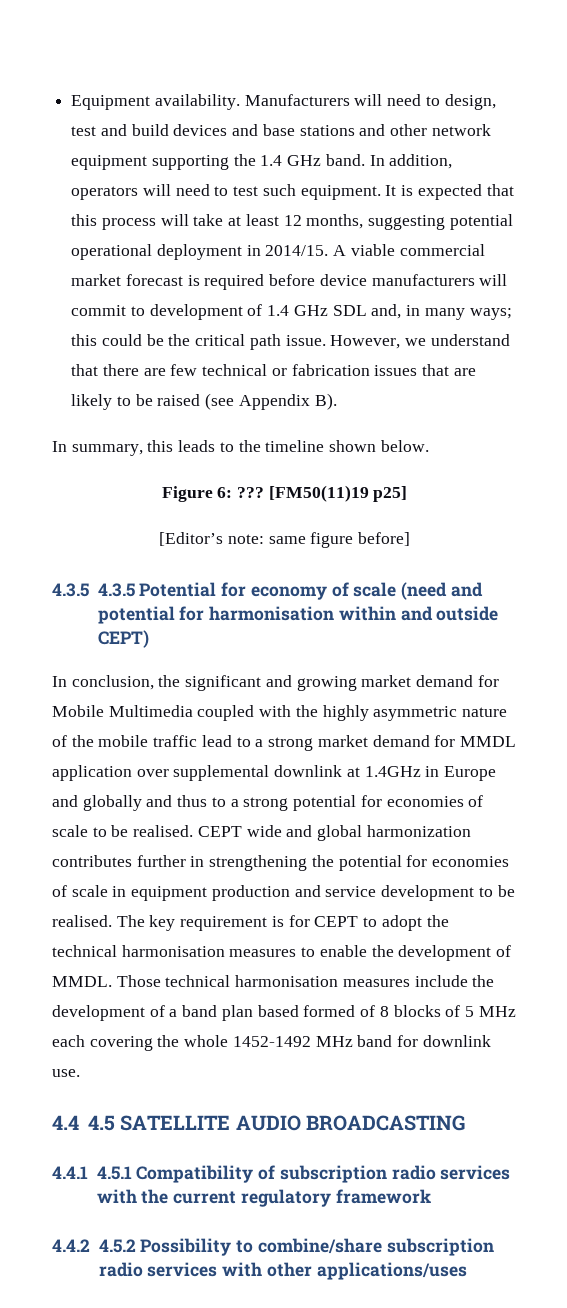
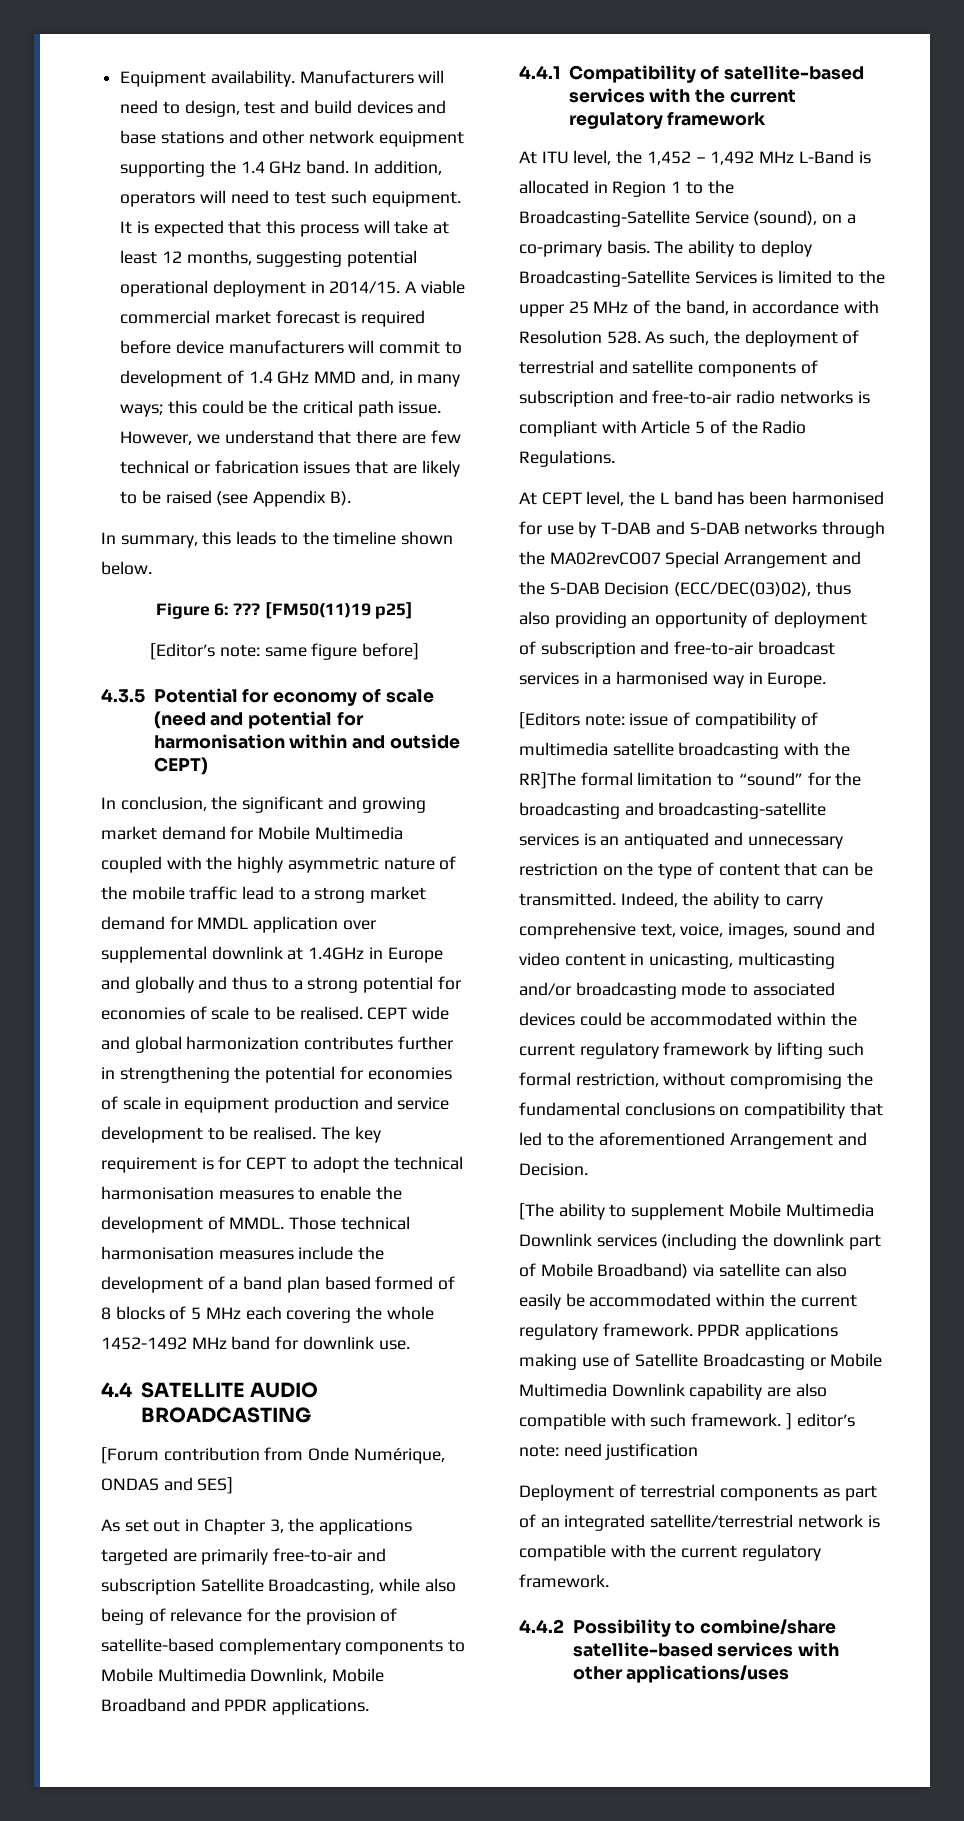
- A viable commercial market forecast is required before device manufacturers will commit to development of 1.4 GHz SDL and, in many ways; this could be the critical path issue.
+ A viable commercial market forecast is required before device manufacturers will commit to development of 1.4 GHz MMD and, in many ways; this could be the critical path issue.
- 4.3.5 4.3.5 Potential for economy of scale (need and potential for harmonisation within and outside CEPT)
+ 4.3.5 Potential for economy of scale (need and potential for harmonisation within and outside CEPT)
- 4.4 4.5 SATELLITE AUDIO BROADCASTING
+ 4.4 SATELLITE AUDIO BROADCASTING
+ [Forum contribution from Onde Numérique, ONDAS and SES]
+ As set out in Chapter 3, the applications targeted are primarily free-to-air and subscription Satellite Broadcasting, while also being of relevance for the provision of satellite-based complementary components to Mobile Multimedia Downlink, Mobile Broadband and PPDR applications.
- 4.4.1 4.5.1 Compatibility of subscription radio services with the current regulatory framework
+ 4.4.1 Compatibility of satellite-based services with the current regulatory framework
+ At ITU level, the 1,452 – 1,492 MHz L-Band is allocated in Region 1 to the Broadcasting-Satellite Service (sound), on a co-primary basis. The ability to deploy Broadcasting-Satellite Services is limited to the upper 25 MHz of the band, in accordance with Resolution 528. As such, the deployment of terrestrial and satellite components of subscription and free-to-air radio networks is compliant with Article 5 of the Radio Regulations.
+ At CEPT level, the L band has been harmonised for use by T-DAB and S-DAB networks through the MA02revCO07 Special Arrangement and the S-DAB Decision (ECC/DEC(03)02), thus also providing an opportunity of deployment of subscription and free-to-air broadcast services in a harmonised way in Europe.
+ [Editors note: issue of compatibility of multimedia satellite broadcasting with the RR]The formal limitation to “sound” for the broadcasting and broadcasting-satellite services is an antiquated and unnecessary restriction on the type of content that can be transmitted. Indeed, the ability to carry comprehensive text, voice, images, sound and video content in unicasting, multicasting and/or broadcasting mode to associated devices could be accommodated within the current regulatory framework by lifting such formal restriction, without compromising the fundamental conclusions on compatibility that led to the aforementioned Arrangement and Decision.
+ [The ability to supplement Mobile Multimedia Downlink services (including the downlink part of Mobile Broadband) via satellite can also easily be accommodated within the current regulatory framework. PPDR applications making use of Satellite Broadcasting or Mobile Multimedia Downlink capability are also compatible with such framework. ] editor’s note: need justification
+ Deployment of terrestrial components as part of an integrated satellite/terrestrial network is compatible with the current regulatory framework.
- 4.4.2 4.5.2 Possibility to combine/share subscription radio services with other applications/uses
+ 4.4.2 Possibility to combine/share satellite-based services with other applications/uses

